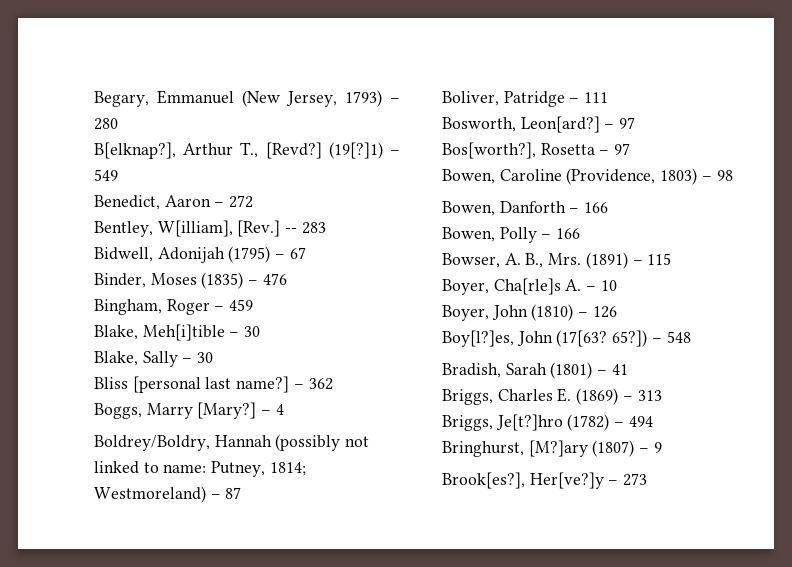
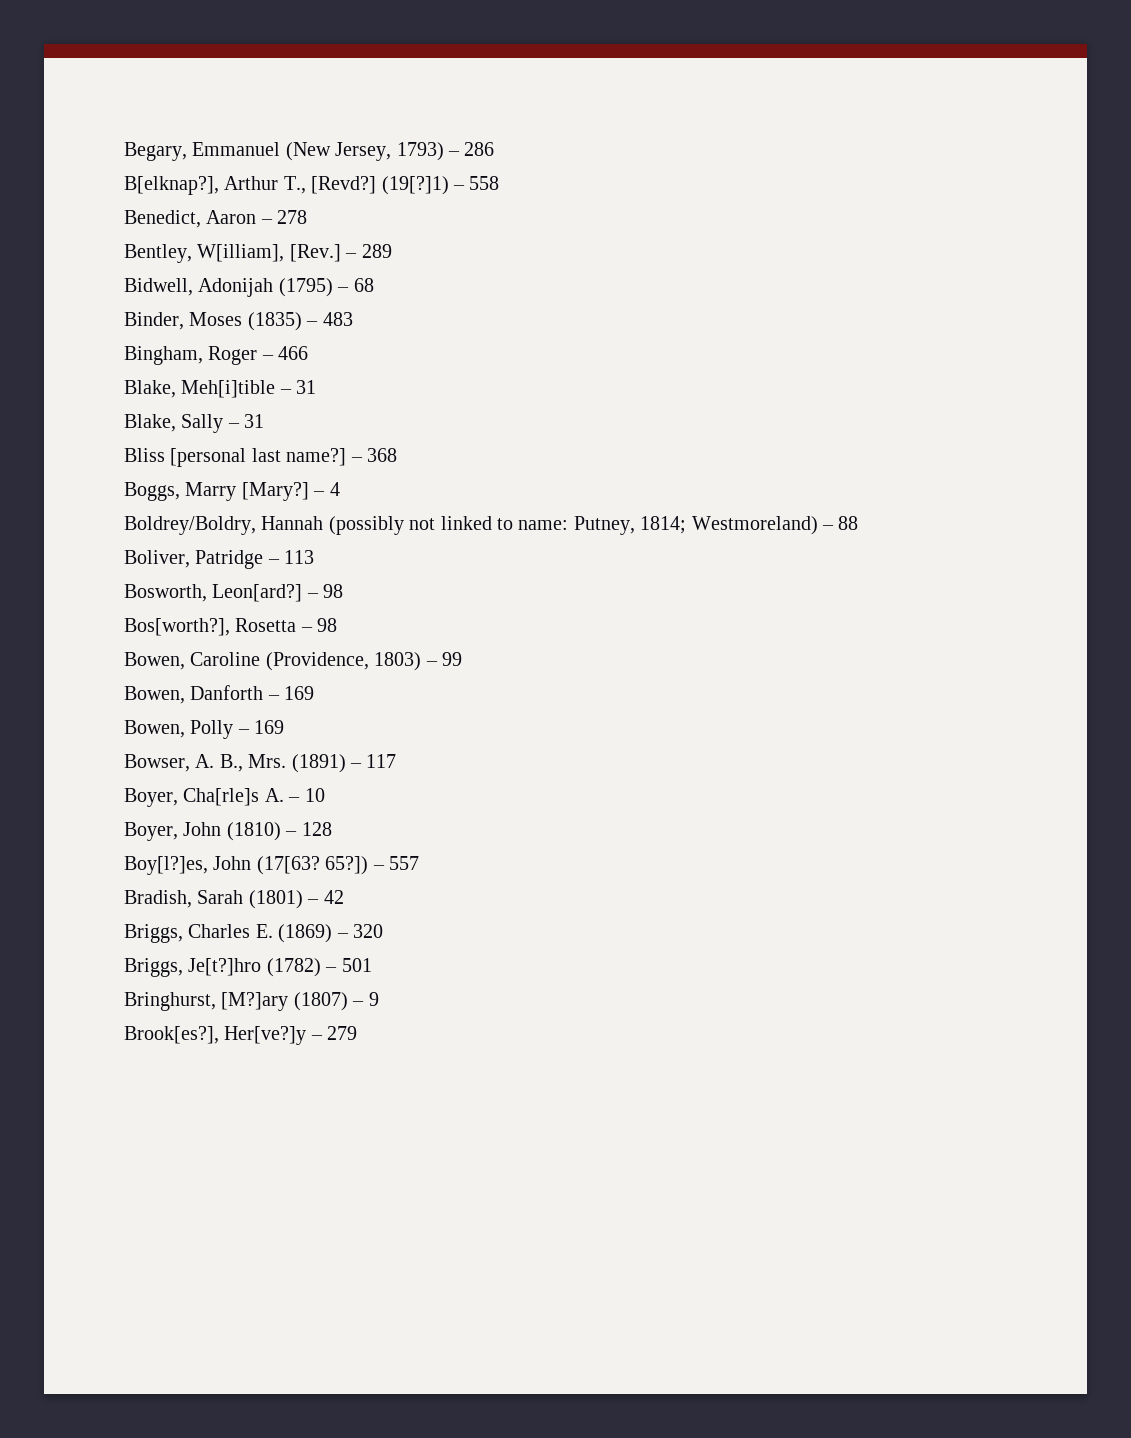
- Begary, Emmanuel (New Jersey, 1793) – 280
+ Begary, Emmanuel (New Jersey, 1793) – 286
- (19[?]1) – 549
+ (19[?]1) – 558
- Benedict, Aaron – 272
+ Benedict, Aaron – 278
- Bentley, W[illiam], [Rev.] -- 283
+ Bentley, W[illiam], [Rev.] – 289
- Bidwell, Adonijah (1795) – 67
+ Bidwell, Adonijah (1795) – 68
- Binder, Moses (1835) – 476
+ Binder, Moses (1835) – 483
- Bingham, Roger – 459
+ Bingham, Roger – 466
- Blake, Meh[i]tible – 30
+ Blake, Meh[i]tible – 31
- Blake, Sally – 30
+ Blake, Sally – 31
- – 362
+ – 368
- Boldrey/Boldry, Hannah (possibly not linked to name: Putney, 1814; Westmoreland) – 87
+ Boldrey/Boldry, Hannah (possibly not linked to name: Putney, 1814; Westmoreland) – 88
- Boliver, Patridge – 111
+ Boliver, Patridge – 113
- Bosworth, Leon[ard?] – 97
+ Bosworth, Leon[ard?] – 98
- Bos[worth?], Rosetta – 97
+ Bos[worth?], Rosetta – 98
- Bowen, Caroline (Providence, 1803) – 98
+ Bowen, Caroline (Providence, 1803) – 99
- Bowen, Danforth – 166
+ Bowen, Danforth – 169
- Bowen, Polly – 166
+ Bowen, Polly – 169
- Bowser, A. B., Mrs. (1891) – 115
+ Bowser, A. B., Mrs. (1891) – 117
- Boyer, John (1810) – 126
+ Boyer, John (1810) – 128
- – 548
+ – 557
- Bradish, Sarah (1801) – 41
+ Bradish, Sarah (1801) – 42
- Briggs, Charles E. (1869) – 313
+ Briggs, Charles E. (1869) – 320
- Briggs, Je[t?]hro (1782) – 494
+ Briggs, Je[t?]hro (1782) – 501
- Brook[es?], Her[ve?]y – 273
+ Brook[es?], Her[ve?]y – 279

